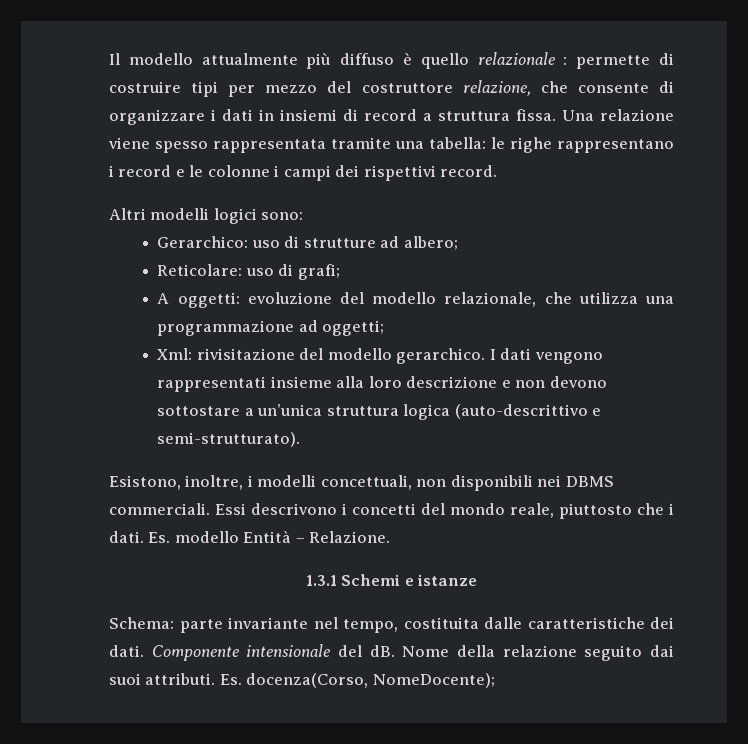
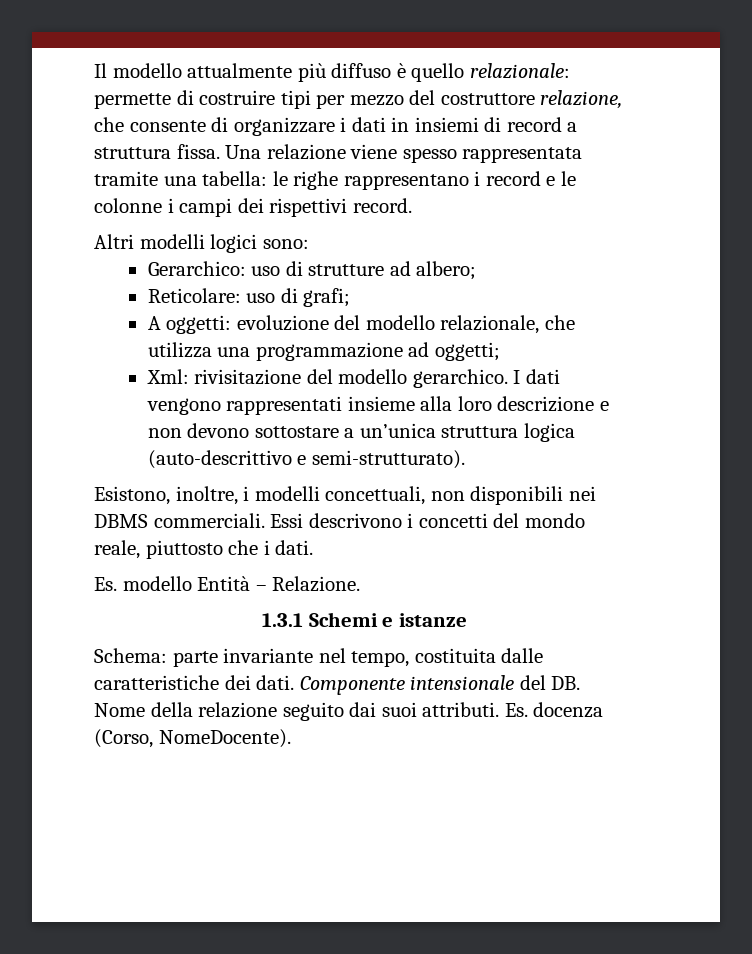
- Il modello attualmente più diffuso è quello relazionale : permette di costruire tipi per mezzo del costruttore relazione, che consente di organizzare i dati in insiemi di record a struttura fissa.
+ Il modello attualmente più diffuso è quello relazionale: permette di costruire tipi per mezzo del costruttore relazione, che consente di organizzare i dati in insiemi di record a struttura fissa.
- Essi descrivono i concetti del mondo reale, piuttosto che i dati. Es. modello Entità – Relazione.
+ Essi descrivono i concetti del mondo reale, piuttosto che i dati.
+ Es. modello Entità – Relazione.
- Componente intensionale del dB. Nome della relazione seguito dai suoi attributi.
+ Componente intensionale del DB. Nome della relazione seguito dai suoi attributi.
- Es. docenza(Corso, NomeDocente);
+ Es. docenza (Corso, NomeDocente).

